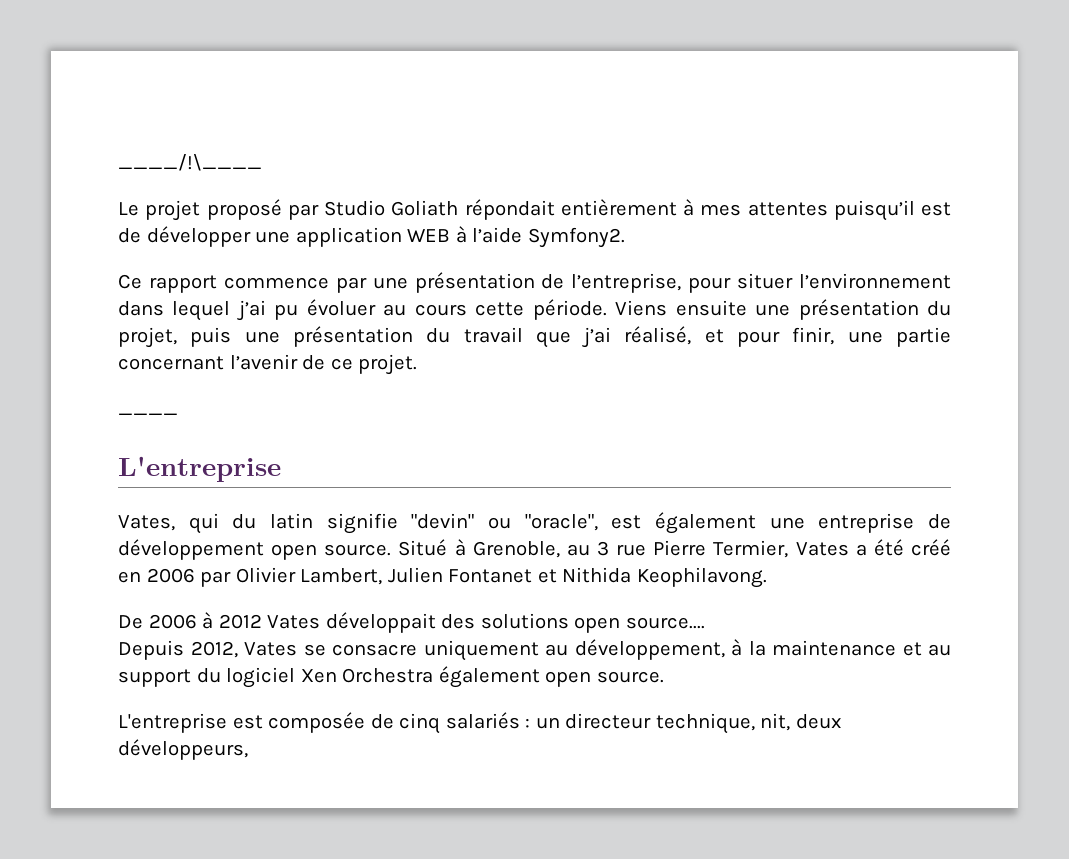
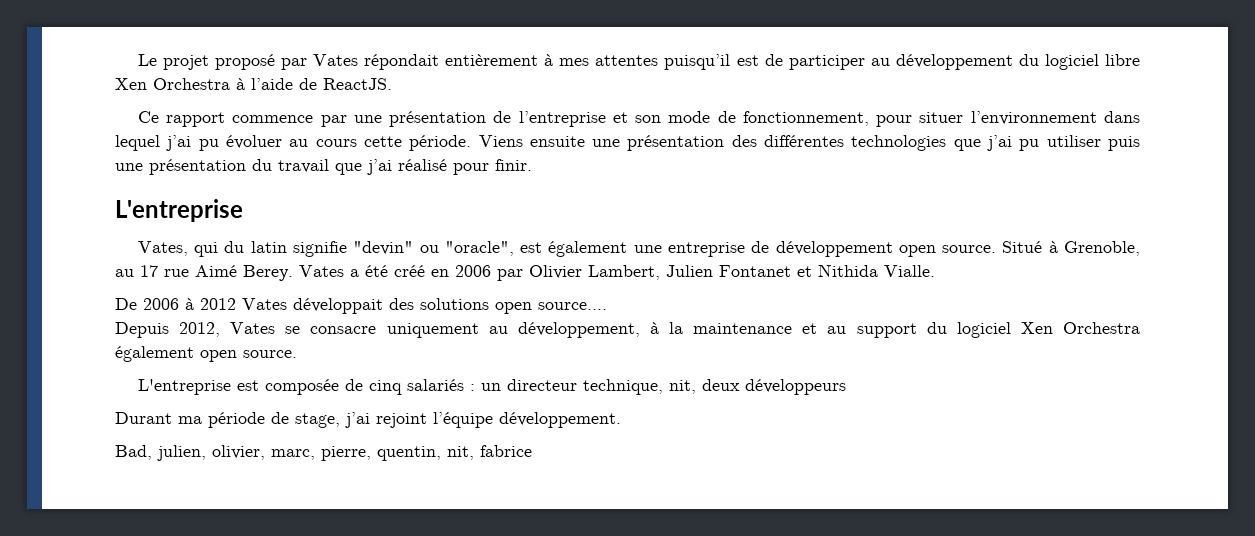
- ____/!\____
- Le projet proposé par Studio Goliath répondait entièrement à mes attentes puisqu’il est de développer une application WEB à l’aide Symfony2.
+ Le projet proposé par Vates répondait entièrement à mes attentes puisqu’il est de participer au développement du logiciel libre Xen Orchestra à l’aide de ReactJS.
- Ce rapport commence par une présentation de l’entreprise, pour situer l’environnement dans lequel j’ai pu évoluer au cours cette période.
+ Ce rapport commence par une présentation de l’entreprise et son mode de fonctionnement, pour situer l’environnement dans lequel j’ai pu évoluer au cours cette période.
- Viens ensuite une présentation du projet, puis une présentation du travail que j’ai réalisé, et pour finir, une partie concernant l’avenir de ce projet.
- ____
+ Viens ensuite une présentation des différentes technologies que j’ai pu utiliser puis une présentation du travail que j’ai réalisé pour finir.
- Situé à Grenoble, au 3 rue Pierre Termier, Vates a été créé en 2006 par Olivier Lambert, Julien Fontanet et Nithida Keophilavong.
+ Situé à Grenoble, au 17 rue Aimé Berey. Vates a été créé en 2006 par Olivier Lambert, Julien Fontanet et Nithida Vialle.
- L'entreprise est composée de cinq salariés : un directeur technique, nit, deux développeurs,
+ L'entreprise est composée de cinq salariés : un directeur technique, nit, deux développeurs
+ Durant ma période de stage, j’ai rejoint l’équipe développement.
+ Bad, julien, olivier, marc, pierre, quentin, nit, fabrice

